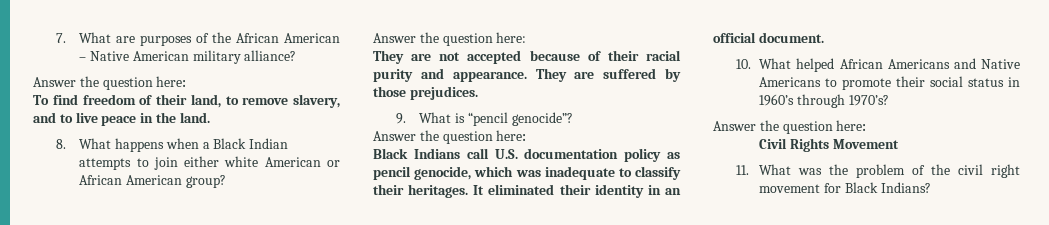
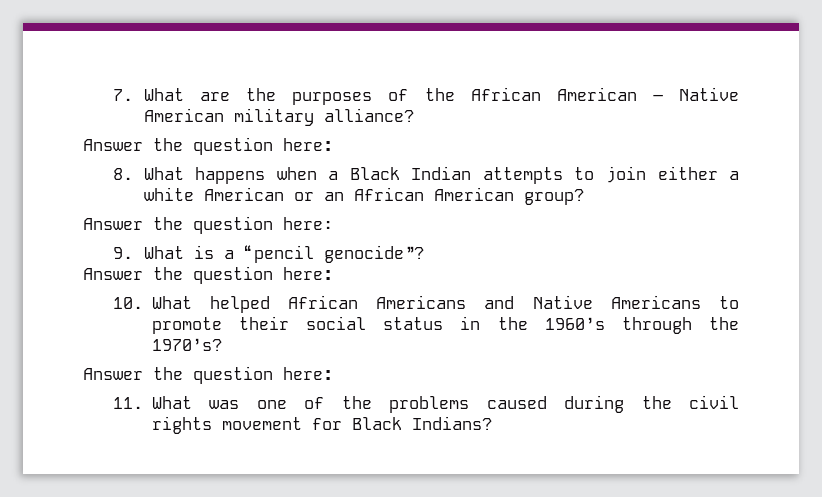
- 7. What are purposes of the African American – Native American military alliance?
+ 7. What are the purposes of the African American – Native American military alliance?
- To find freedom of their land, to remove slavery, and to live peace in the land.
- 8. What happens when a Black Indian attempts to join either white American or African American group?
+ 8. What happens when a Black Indian attempts to join either a white American or an African American group?
- They are not accepted because of their racial purity and appearance. They are suffered by those prejudices.
- 9. What is “pencil genocide”?
+ 9. What is a “pencil genocide”?
- Black Indians call U.S. documentation policy as pencil genocide, which was inadequate to classify their heritages. It eliminated their identity in an official document.
- 10. What helped African Americans and Native Americans to promote their social status in 1960’s through 1970’s?
+ 10. What helped African Americans and Native Americans to promote their social status in the 1960’s through the 1970’s?
- Civil Rights Movement
- 11. What was the problem of the civil right movement for Black Indians?
+ 11. What was one of the problems caused during the civil rights movement for Black Indians?

